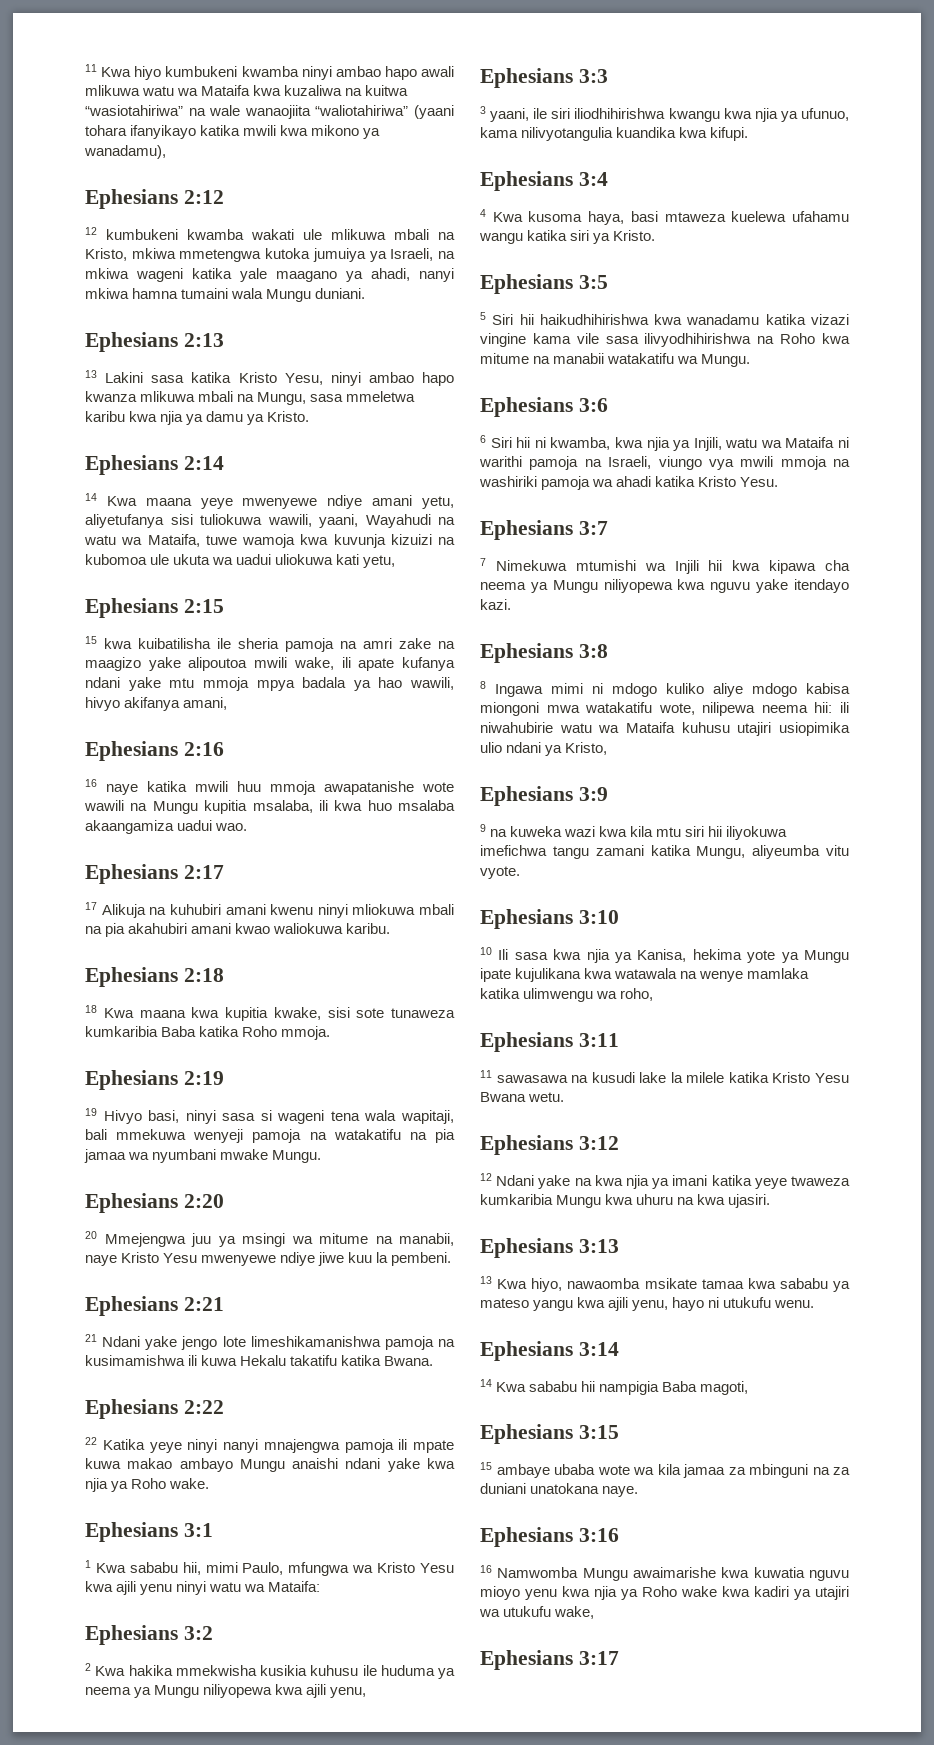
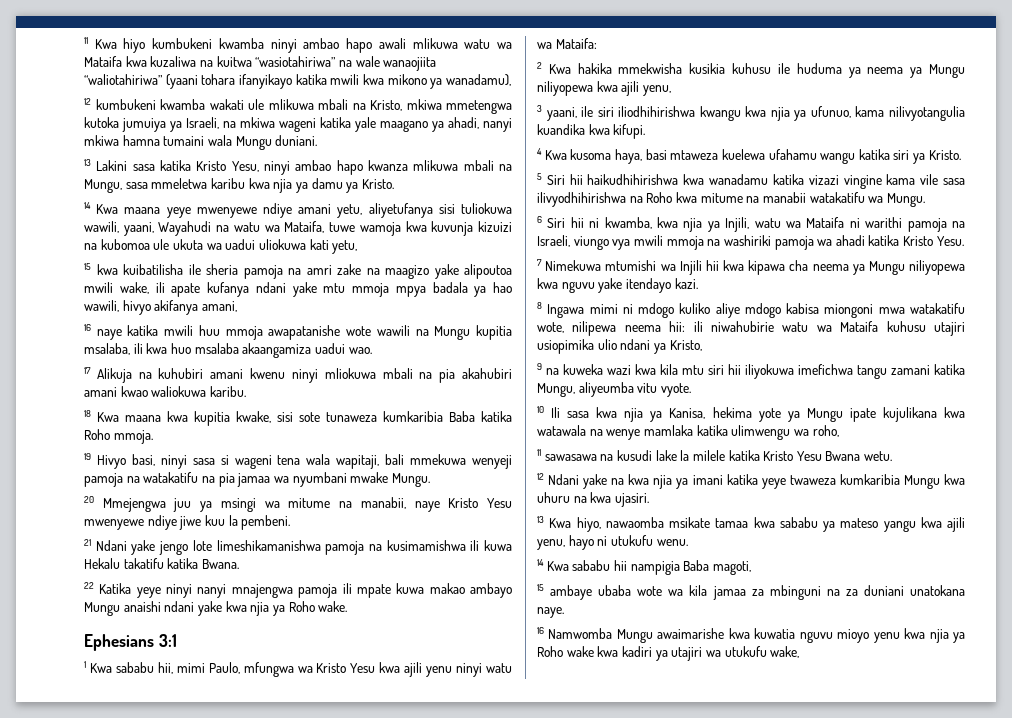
- Ephesians 2:12
- Ephesians 2:13
- Ephesians 2:14
- Ephesians 2:15
- Ephesians 2:16
- Ephesians 2:17
- Ephesians 2:18
- Ephesians 2:19
- Ephesians 2:20
- Ephesians 2:21
- Ephesians 2:22
- Ephesians 3:2
- Ephesians 3:3
- Ephesians 3:4
- Ephesians 3:5
- Ephesians 3:6
- Ephesians 3:7
- Ephesians 3:8
- Ephesians 3:9
- Ephesians 3:10
- Ephesians 3:11
- Ephesians 3:12
- Ephesians 3:13
- Ephesians 3:14
- Ephesians 3:15
- Ephesians 3:16
- Ephesians 3:17

